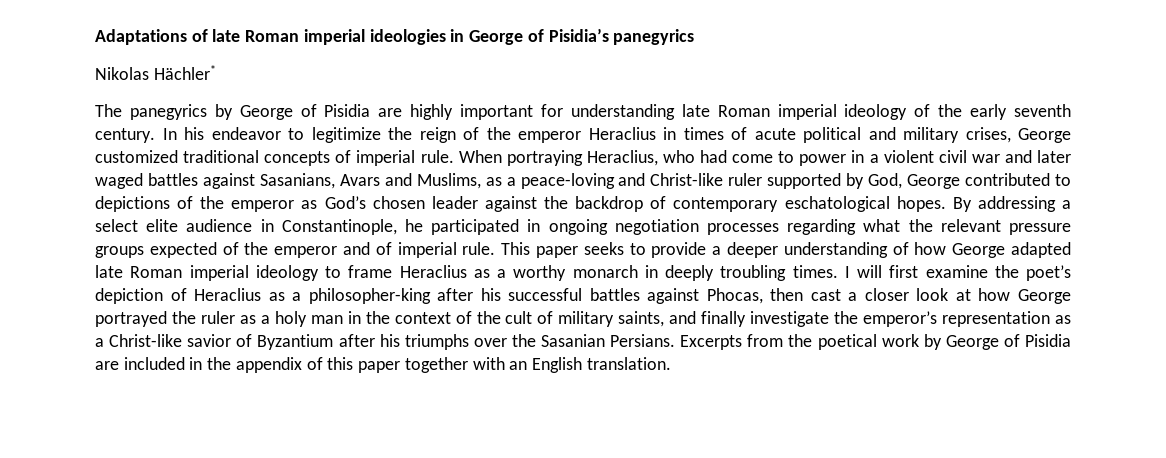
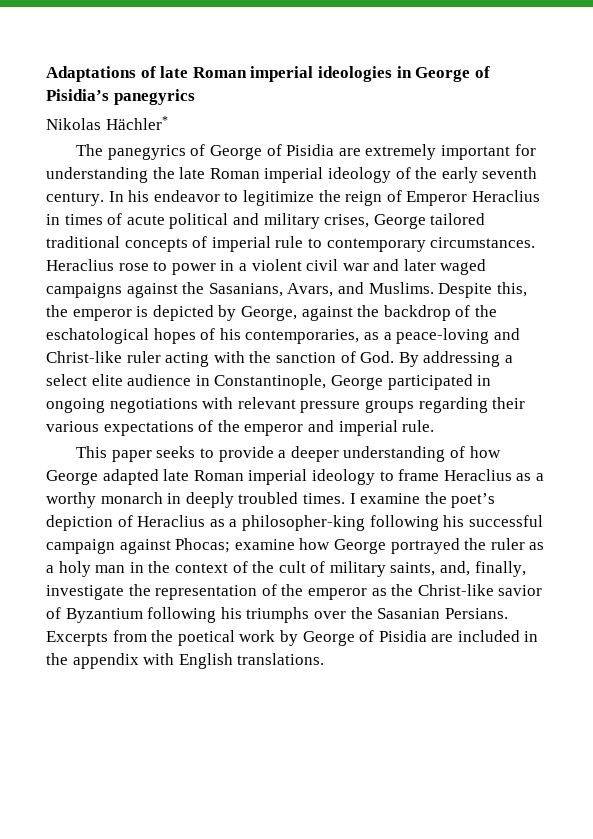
- The panegyrics by George of Pisidia are highly important for understanding late Roman imperial ideology of the early seventh century.
+ The panegyrics of George of Pisidia are extremely important for understanding the late Roman imperial ideology of the early seventh century.
- In his endeavor to legitimize the reign of the emperor Heraclius in times of acute political and military crises, George customized traditional concepts of imperial rule. When portraying Heraclius, who had come to power in a violent civil war and later waged battles against Sasanians, Avars and Muslims, as a peace-loving and Christ-like ruler supported by God, George contributed to depictions of the emperor as God’s chosen leader against the backdrop of contemporary eschatological hopes. By addressing a select elite audience in Constantinople, he participated in ongoing negotiation processes regarding what the relevant pressure groups expected of the emperor and of imperial rule. This paper seeks to provide a deeper understanding of how George adapted late Roman imperial ideology to frame Heraclius as a worthy monarch in deeply troubling times.
+ In his endeavor to legitimize the reign of Emperor Heraclius in times of acute political and military crises, George tailored traditional concepts of imperial rule to contemporary circumstances. Heraclius rose to power in a violent civil war and later waged campaigns against the Sasanians, Avars, and Muslims. Despite this, the emperor is depicted by George, against the backdrop of the eschatological hopes of his contemporaries, as a peace-loving and Christ-like ruler acting with the sanction of God. By addressing a select elite audience in Constantinople, George participated in ongoing negotiations with relevant pressure groups regarding their various expectations of the emperor and imperial rule.
+ This paper seeks to provide a deeper understanding of how George adapted late Roman imperial ideology to frame Heraclius as a worthy monarch in deeply troubled times.
- I will first examine the poet’s depiction of Heraclius as a philosopher-king after his successful battles against Phocas, then cast a closer look at how George portrayed the ruler as a holy man in the context of the cult of military saints, and finally investigate the emperor’s representation as a Christ-like savior of Byzantium after his triumphs over the Sasanian Persians.
+ I examine the poet’s depiction of Heraclius as a philosopher-king following his successful campaign against Phocas; examine how George portrayed the ruler as a holy man in the context of the cult of military saints, and, finally, investigate the representation of the emperor as the Christ-like savior of Byzantium following his triumphs over the Sasanian Persians.
- Excerpts from the poetical work by George of Pisidia are included in the appendix of this paper together with an English translation.
+ Excerpts from the poetical work by George of Pisidia are included in the appendix with English translations.

